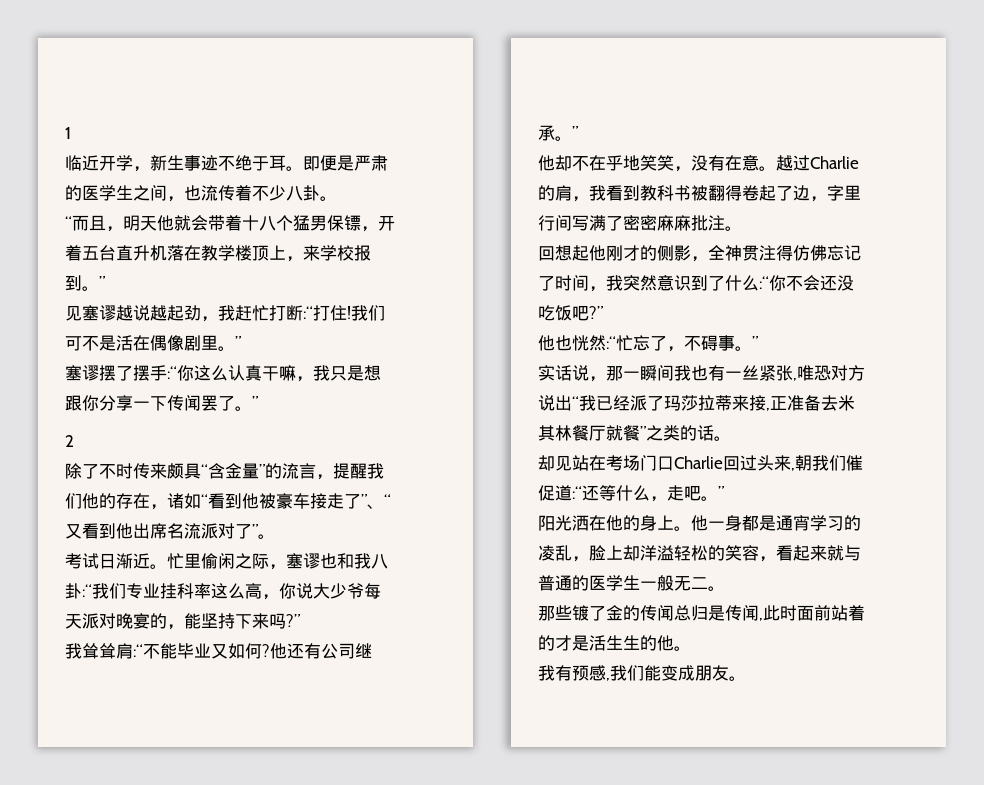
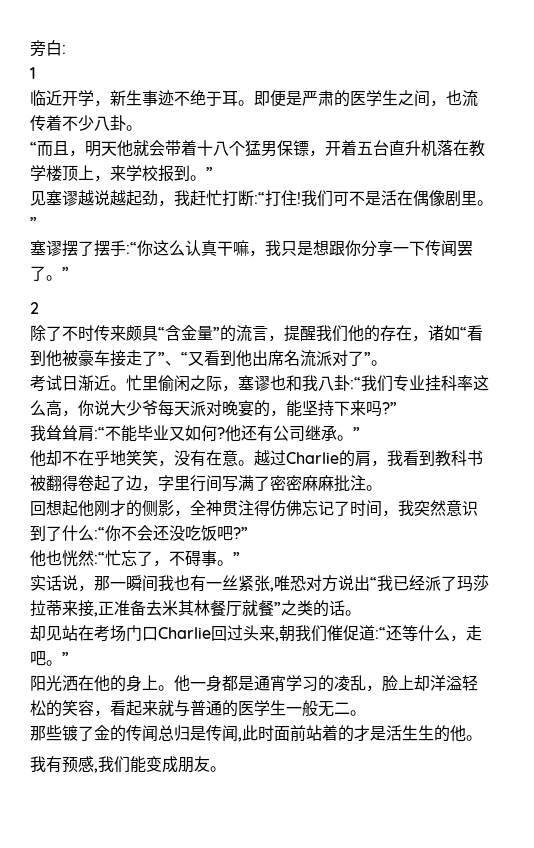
+ 旁白:

